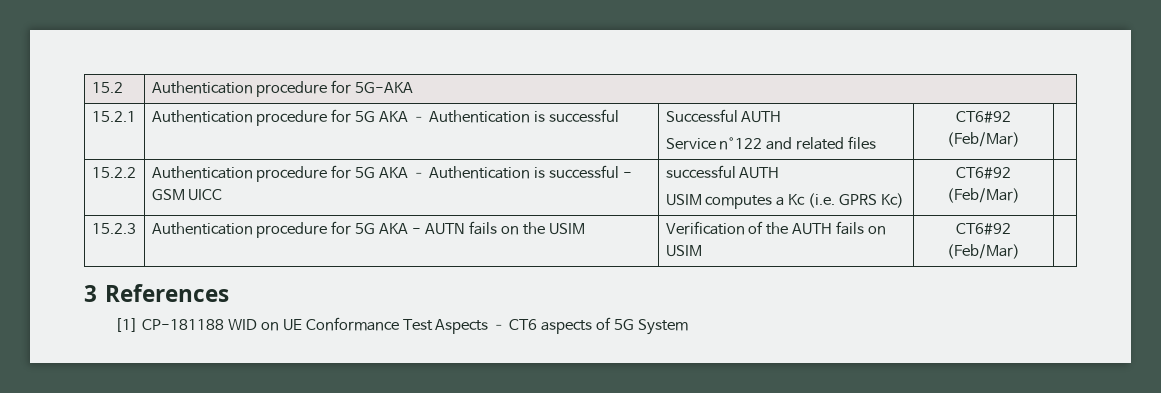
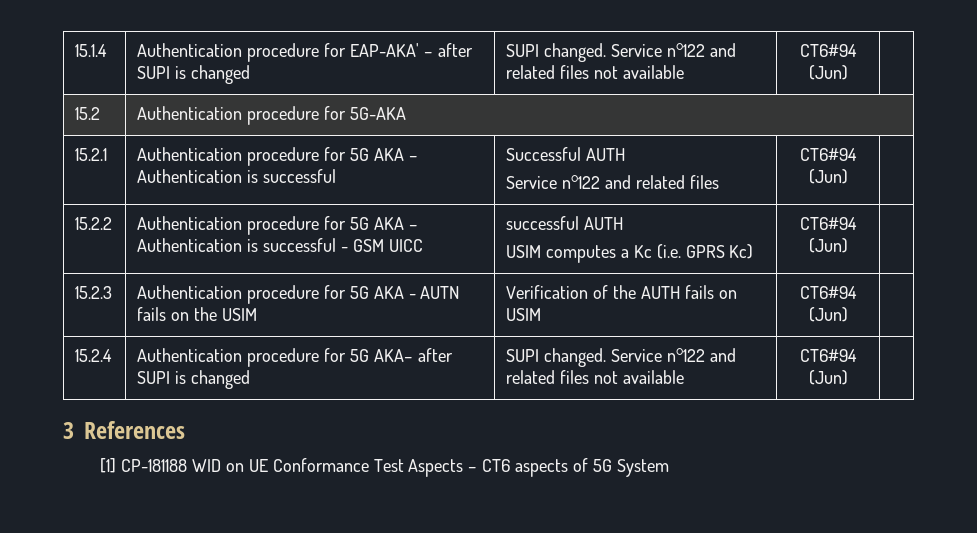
+ 15.1.4 | Authentication procedure for EAP-AKA' – after SUPI is changed | SUPI changed. Service n°122 and related files not available | CT6#94 (Jun) |
  15.2.1 | Authentication procedure for 5G AKA – Authentication is successful | Successful AUTH
- Service n°122 and related files | CT6#92 (Feb/Mar) |
+ Service n°122 and related files | CT6#94 (Jun) |
  15.2.2 | Authentication procedure for 5G AKA – Authentication is successful - GSM UICC | successful AUTH
- USIM computes a Kc (i.e. GPRS Kc) | CT6#92 (Feb/Mar) |
+ USIM computes a Kc (i.e. GPRS Kc) | CT6#94 (Jun) |
- 15.2.3 | Authentication procedure for 5G AKA - AUTN fails on the USIM | Verification of the AUTH fails on USIM | CT6#92 (Feb/Mar) |
+ 15.2.3 | Authentication procedure for 5G AKA - AUTN fails on the USIM | Verification of the AUTH fails on USIM | CT6#94 (Jun) |
+ 15.2.4 | Authentication procedure for 5G AKA– after SUPI is changed | SUPI changed. Service n°122 and related files not available | CT6#94 (Jun) |

